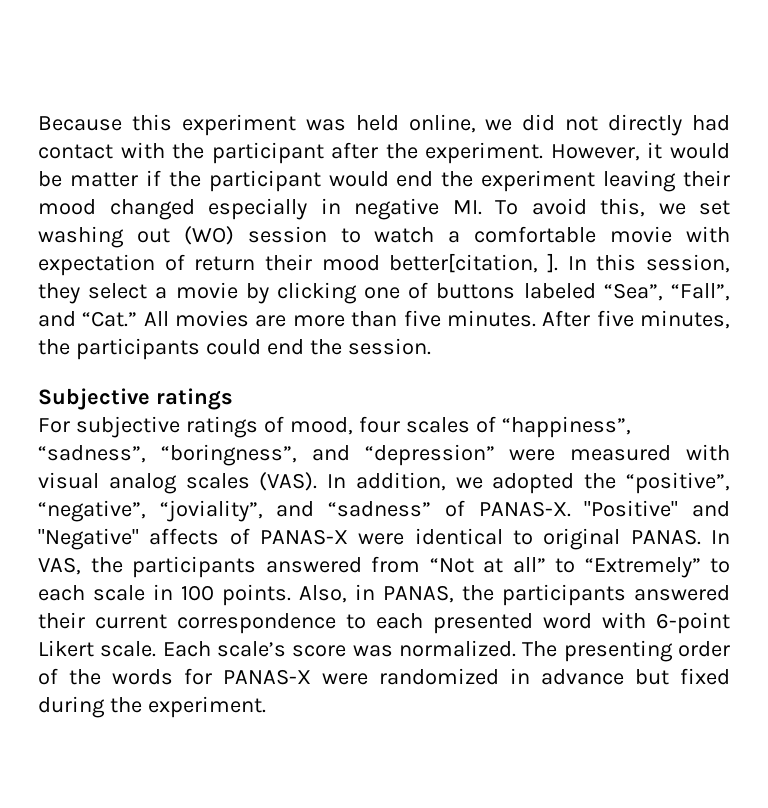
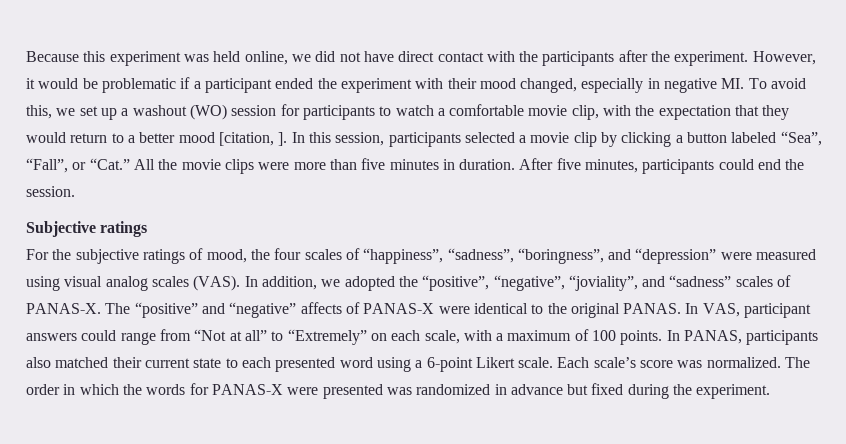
- Because this experiment was held online, we did not directly had contact with the participant after the experiment.
+ Because this experiment was held online, we did not have direct contact with the participants after the experiment.
- However, it would be matter if the participant would end the experiment leaving their mood changed especially in negative MI. To avoid this, we set washing out (WO) session to watch a comfortable movie with expectation of return their mood better[citation, ].
+ However, it would be problematic if a participant ended the experiment with their mood changed, especially in negative MI. To avoid this, we set up a washout (WO) session for participants to watch a comfortable movie clip, with the expectation that they would return to a better mood [citation, ].
- In this session, they select a movie by clicking one of buttons labeled “Sea”, “Fall”, and “Cat.” All movies are more than five minutes.
+ In this session, participants selected a movie clip by clicking a button labeled “Sea”, “Fall”, or “Cat.” All the movie clips were more than five minutes in duration.
- After five minutes, the participants could end the session.
+ After five minutes, participants could end the session.
- For subjective ratings of mood, four scales of “happiness”, “sadness”, “boringness”, and “depression” were measured with visual analog scales (VAS).
+ For the subjective ratings of mood, the four scales of “happiness”, “sadness”, “boringness”, and “depression” were measured using visual analog scales (VAS).
- In addition, we adopted the “positive”, “negative”, “joviality”, and “sadness” of PANAS-X.
+ In addition, we adopted the “positive”, “negative”, “joviality”, and “sadness” scales of PANAS-X.
- "Positive" and "Negative" affects of PANAS-X were identical to original PANAS.
+ The “positive” and “negative” affects of PANAS-X were identical to the original PANAS.
- In VAS, the participants answered from “Not at all” to “Extremely” to each scale in 100 points. Also, in PANAS, the participants answered their current correspondence to each presented word with 6-point Likert scale.
+ In VAS, participant answers could range from “Not at all” to “Extremely” on each scale, with a maximum of 100 points. In PANAS, participants also matched their current state to each presented word using a 6-point Likert scale.
- The presenting order of the words for PANAS-X were randomized in advance but fixed during the experiment.
+ The order in which the words for PANAS-X were presented was randomized in advance but fixed during the experiment.

